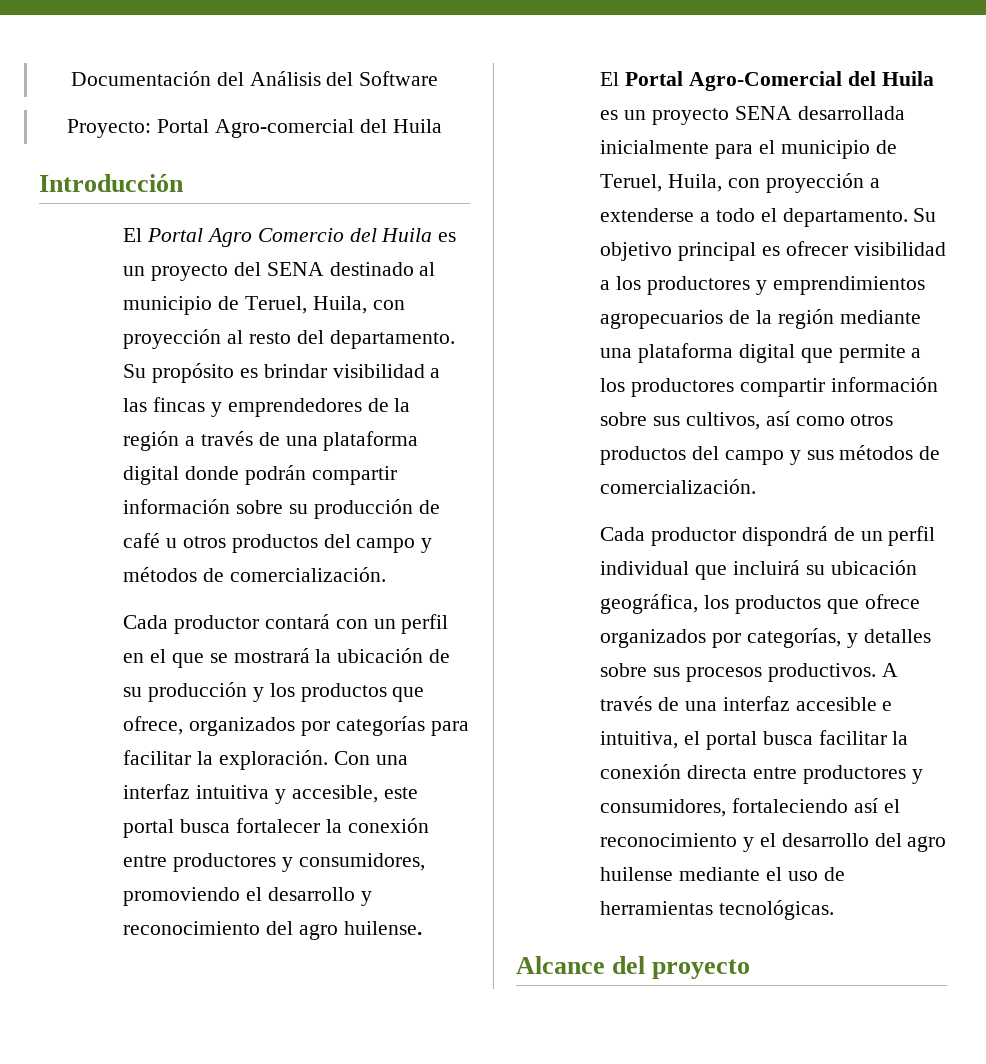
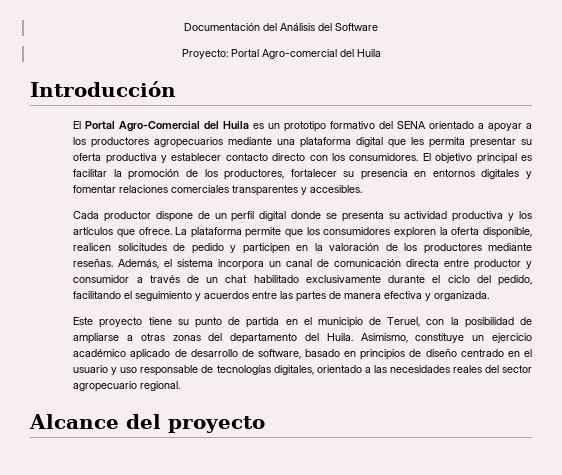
- El Portal Agro Comercio del Huila es un proyecto del SENA destinado al municipio de Teruel, Huila, con proyección al resto del departamento. Su propósito es brindar visibilidad a las fincas y emprendedores de la región a través de una plataforma digital donde podrán compartir información sobre su producción de café u otros productos del campo y métodos de comercialización.
- Cada productor contará con un perfil en el que se mostrará la ubicación de su producción y los productos que ofrece, organizados por categorías para facilitar la exploración. Con una interfaz intuitiva y accesible, este portal busca fortalecer la conexión entre productores y consumidores, promoviendo el desarrollo y reconocimiento del agro huilense.
- El Portal Agro-Comercial del Huila es un proyecto SENA desarrollada inicialmente para el municipio de Teruel, Huila, con proyección a extenderse a todo el departamento. Su objetivo principal es ofrecer visibilidad a los productores y emprendimientos agropecuarios de la región mediante una plataforma digital que permite a los productores compartir información sobre sus cultivos, así como otros productos del campo y sus métodos de comercialización.
- Cada productor dispondrá de un perfil individual que incluirá su ubicación geográfica, los productos que ofrece organizados por categorías, y detalles sobre sus procesos productivos. A través de una interfaz accesible e intuitiva, el portal busca facilitar la conexión directa entre productores y consumidores, fortaleciendo así el reconocimiento y el desarrollo del agro huilense mediante el uso de herramientas tecnológicas.
+ El Portal Agro-Comercial del Huila es un prototipo formativo del SENA orientado a apoyar a los productores agropecuarios mediante una plataforma digital que les permita presentar su oferta productiva y establecer contacto directo con los consumidores. El objetivo principal es facilitar la promoción de los productores, fortalecer su presencia en entornos digitales y fomentar relaciones comerciales transparentes y accesibles.
+ Cada productor dispone de un perfil digital donde se presenta su actividad productiva y los artículos que ofrece. La plataforma permite que los consumidores exploren la oferta disponible, realicen solicitudes de pedido y participen en la valoración de los productores mediante reseñas. Además, el sistema incorpora un canal de comunicación directa entre productor y consumidor a través de un chat habilitado exclusivamente durante el ciclo del pedido, facilitando el seguimiento y acuerdos entre las partes de manera efectiva y organizada.
+ Este proyecto tiene su punto de partida en el municipio de Teruel, con la posibilidad de ampliarse a otras zonas del departamento del Huila. Asimismo, constituye un ejercicio académico aplicado de desarrollo de software, basado en principios de diseño centrado en el usuario y uso responsable de tecnologías digitales, orientado a las necesidades reales del sector agropecuario regional.

